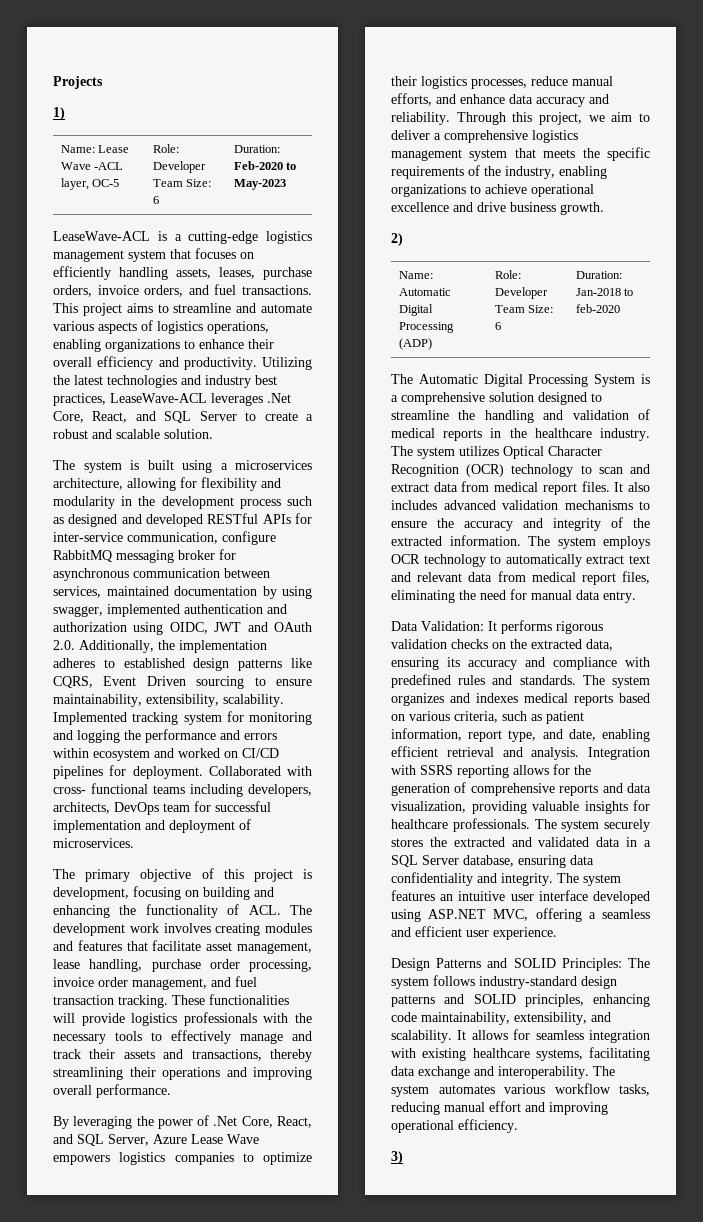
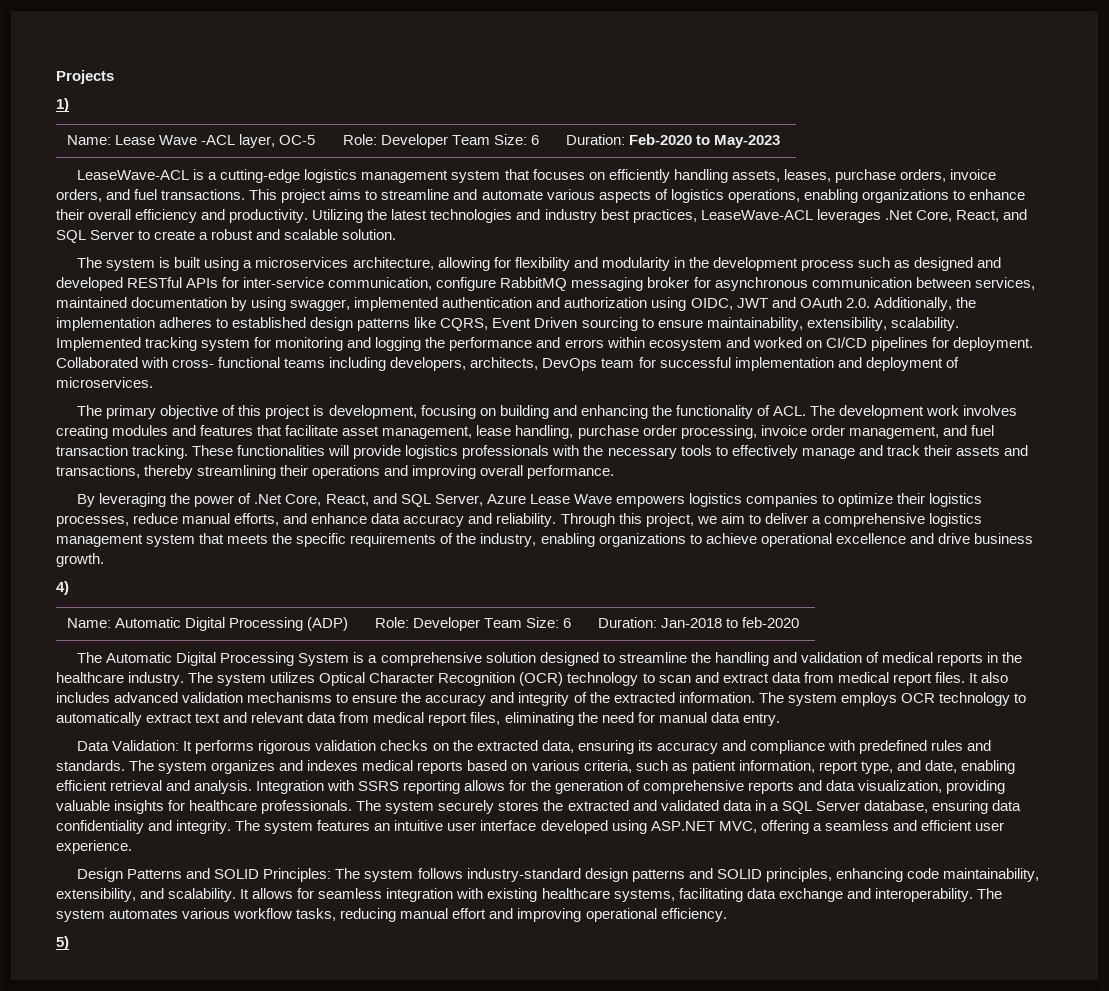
- 2)
+ 4)
- 3)
+ 5)

